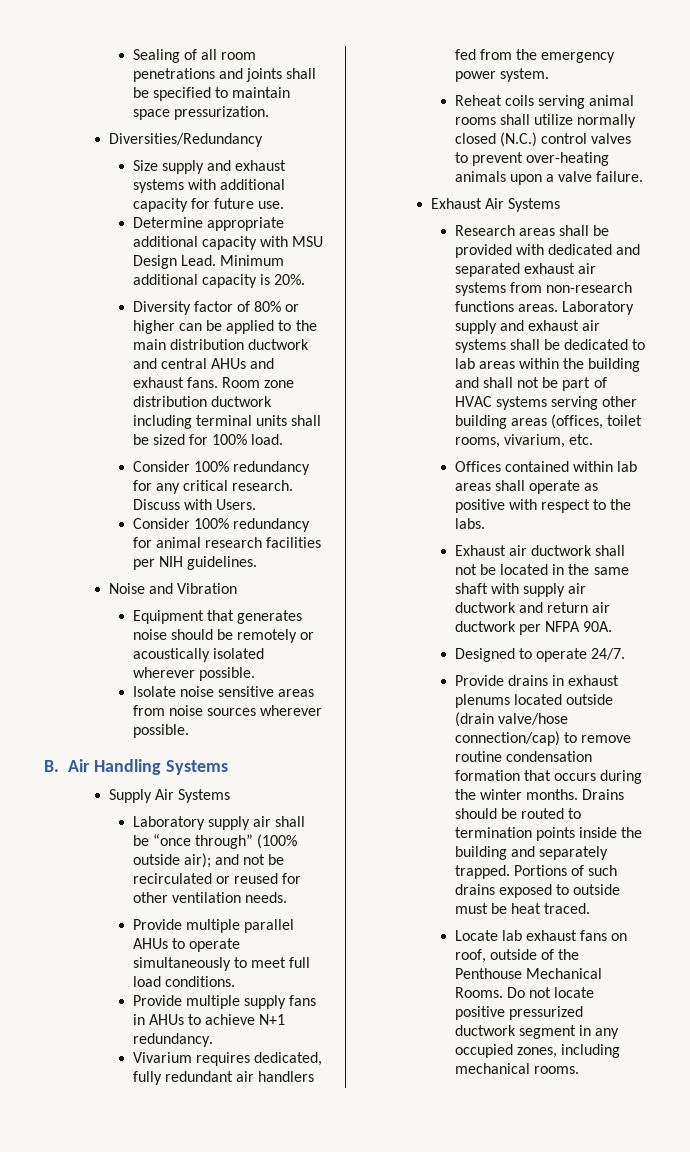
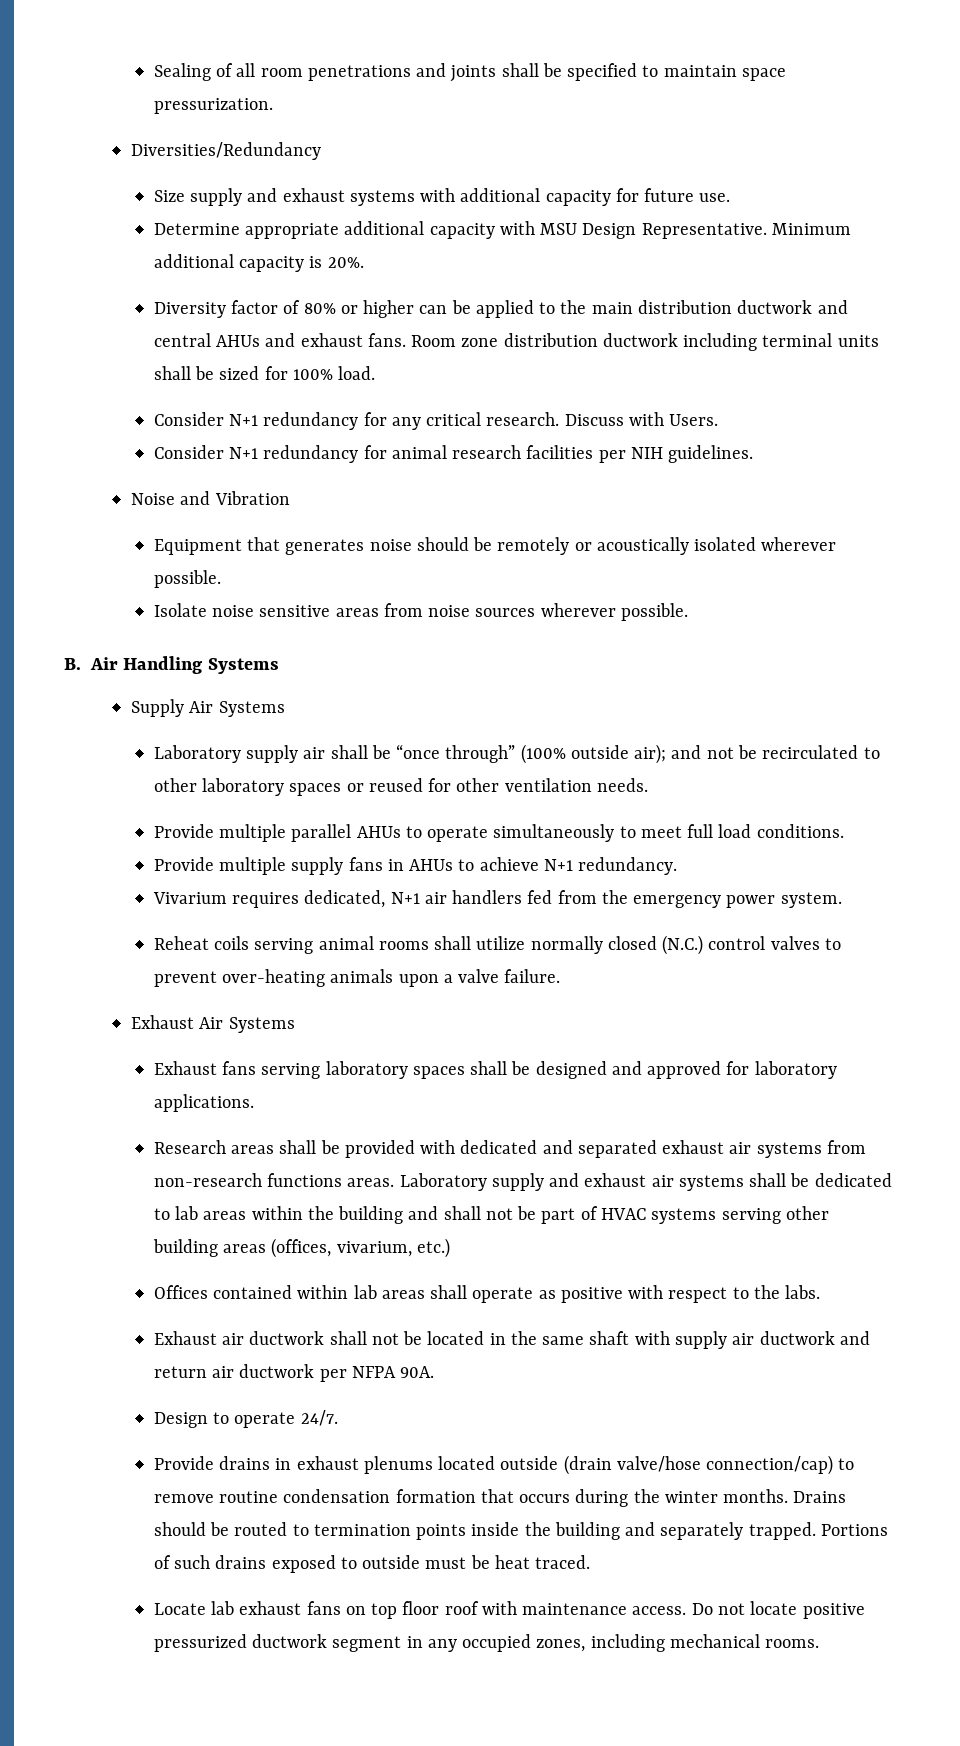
- Determine appropriate additional capacity with MSU Design Lead.
+ Determine appropriate additional capacity with MSU Design Representative.
- Consider 100% redundancy for any critical research.
+ Consider N+1 redundancy for any critical research.
- Consider 100% redundancy for animal research facilities per NIH guidelines.
+ Consider N+1 redundancy for animal research facilities per NIH guidelines.
- Laboratory supply air shall be “once through” (100% outside air); and not be recirculated or reused for other ventilation needs.
+ Laboratory supply air shall be “once through” (100% outside air); and not be recirculated to other laboratory spaces or reused for other ventilation needs.
- Vivarium requires dedicated, fully redundant air handlers fed from the emergency power system.
+ Vivarium requires dedicated, N+1 air handlers fed from the emergency power system.
+ Exhaust fans serving laboratory spaces shall be designed and approved for laboratory applications.
- Laboratory supply and exhaust air systems shall be dedicated to lab areas within the building and shall not be part of HVAC systems serving other building areas (offices, toilet rooms, vivarium, etc.
+ Laboratory supply and exhaust air systems shall be dedicated to lab areas within the building and shall not be part of HVAC systems serving other building areas (offices, vivarium, etc.)
- Designed to operate 24/7.
+ Design to operate 24/7.
- Locate lab exhaust fans on roof, outside of the Penthouse Mechanical Rooms.
+ Locate lab exhaust fans on top floor roof with maintenance access.

